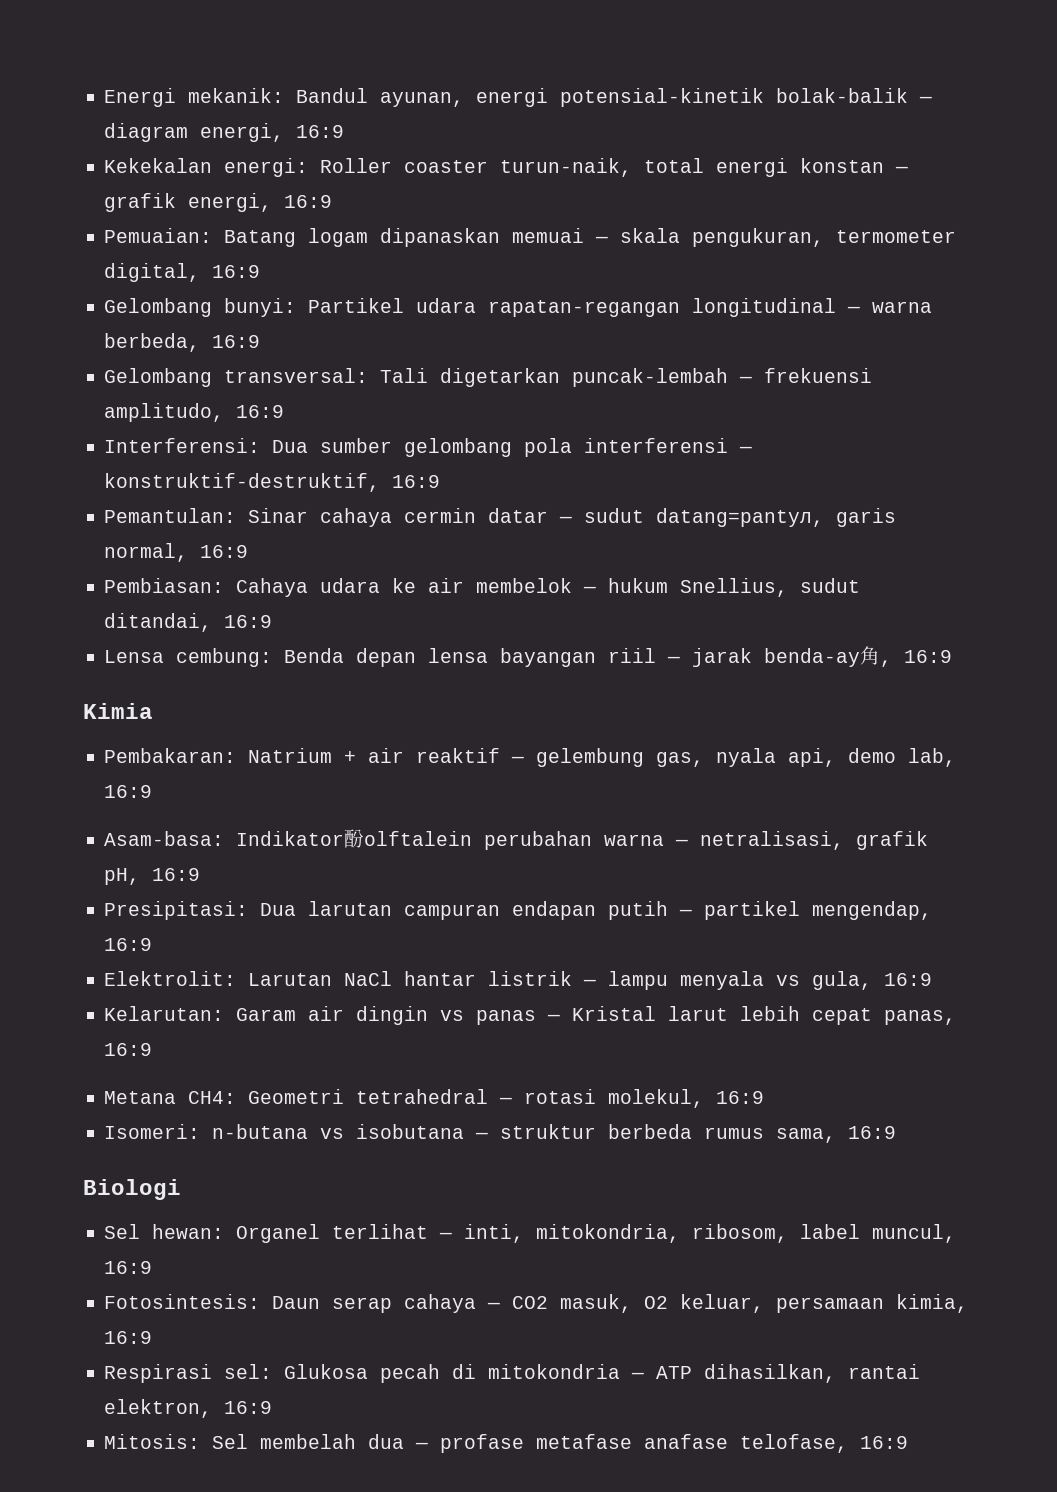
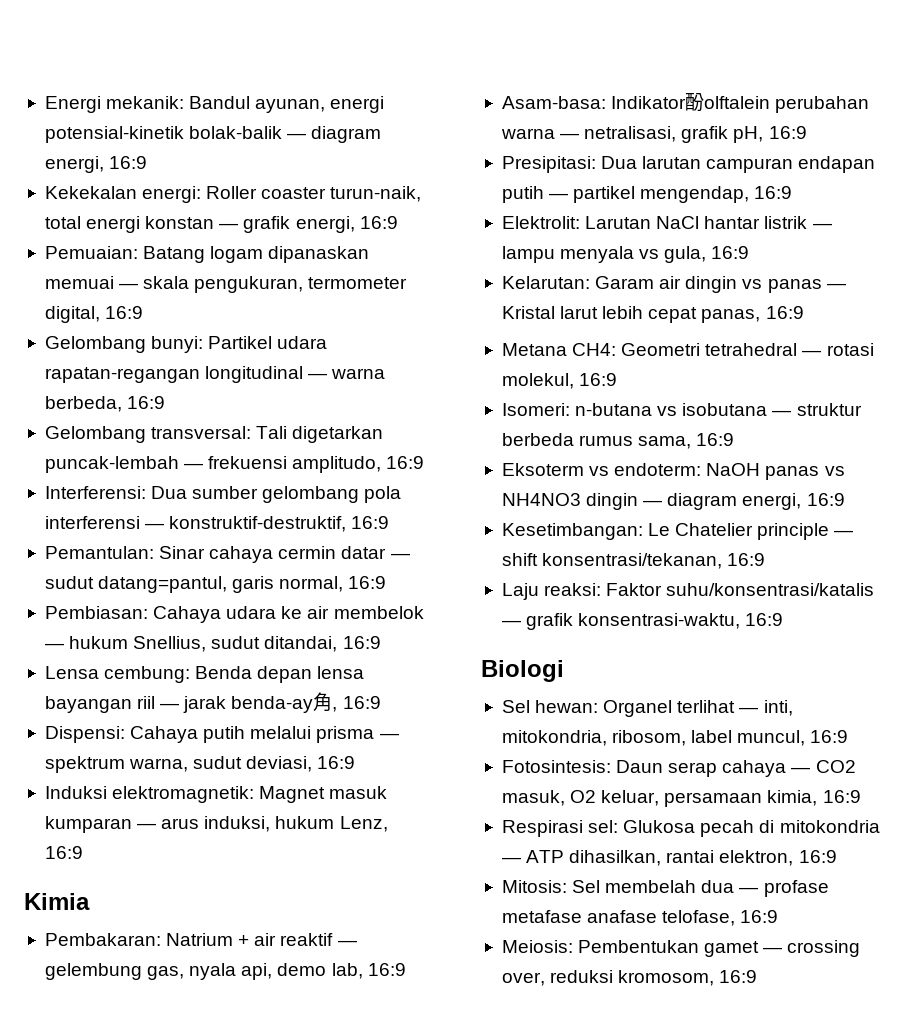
- Pemantulan: Sinar cahaya cermin datar — sudut datang=pantул, garis normal, 16:9
+ Pemantulan: Sinar cahaya cermin datar — sudut datang=pantul, garis normal, 16:9
+ Dispensi: Cahaya putih melalui prisma — spektrum warna, sudut deviasi, 16:9
+ Induksi elektromagnetik: Magnet masuk kumparan — arus induksi, hukum Lenz, 16:9
+ Eksoterm vs endoterm: NaOH panas vs NH4NO3 dingin — diagram energi, 16:9
+ Kesetimbangan: Le Chatelier principle — shift konsentrasi/tekanan, 16:9
+ Laju reaksi: Faktor suhu/konsentrasi/katalis — grafik konsentrasi-waktu, 16:9
+ Meiosis: Pembentukan gamet — crossing over, reduksi kromosom, 16:9

